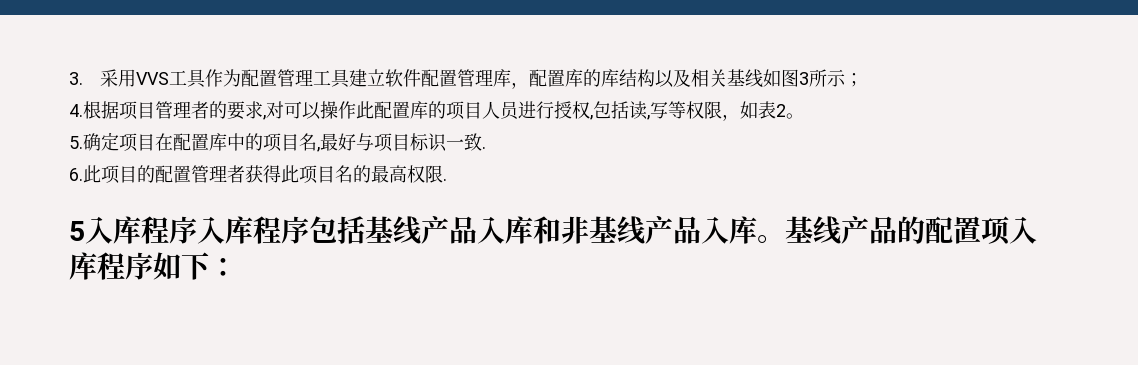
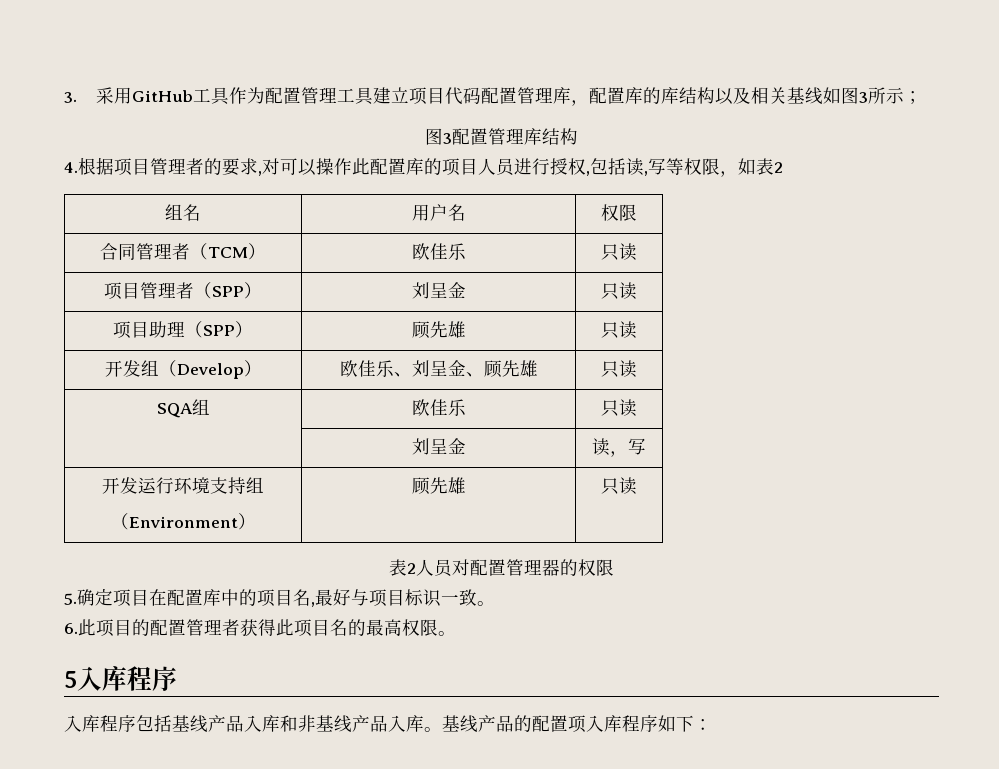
- 3.采用VVS工具作为配置管理工具建立软件配置管理库，配置库的库结构以及相关基线如图3所示；
+ 3.采用GitHub工具作为配置管理工具建立项目代码配置管理库，配置库的库结构以及相关基线如图3所示；
+ 图3配置管理库结构
- 4.根据项目管理者的要求,对可以操作此配置库的项目人员进行授权,包括读,写等权限，如表2。
+ 4.根据项目管理者的要求,对可以操作此配置库的项目人员进行授权,包括读,写等权限，如表2
+ 组名 | 用户名 | 权限
+ 合同管理者（TCM） | 欧佳乐 | 只读
+ 项目管理者（SPP） | 刘呈金 | 只读
+ 项目助理（SPP） | 顾先雄 | 只读
+ 开发组（Develop） | 欧佳乐、刘呈金、顾先雄 | 只读
+ SQA组 | 欧佳乐 | 只读
+ | 刘呈金 | 读，写
+ 开发运行环境支持组
+ （Environment） | 顾先雄 | 只读
+ 表2人员对配置管理器的权限
- 5.确定项目在配置库中的项目名,最好与项目标识一致.
+ 5.确定项目在配置库中的项目名,最好与项目标识一致。
- 6.此项目的配置管理者获得此项目名的最高权限.
+ 6.此项目的配置管理者获得此项目名的最高权限。
- 5入库程序入库程序包括基线产品入库和非基线产品入库。
+ 5入库程序
+ 入库程序包括基线产品入库和非基线产品入库。

